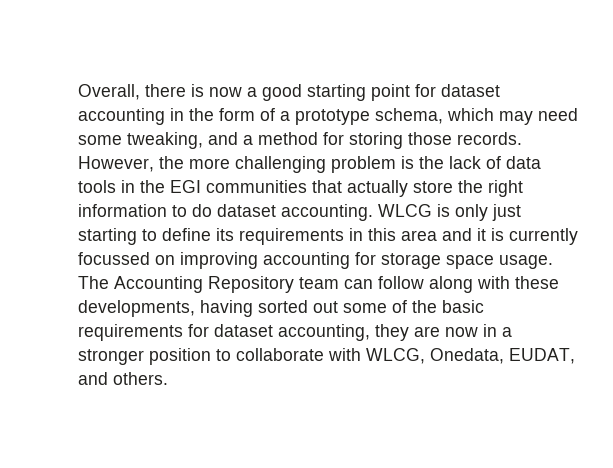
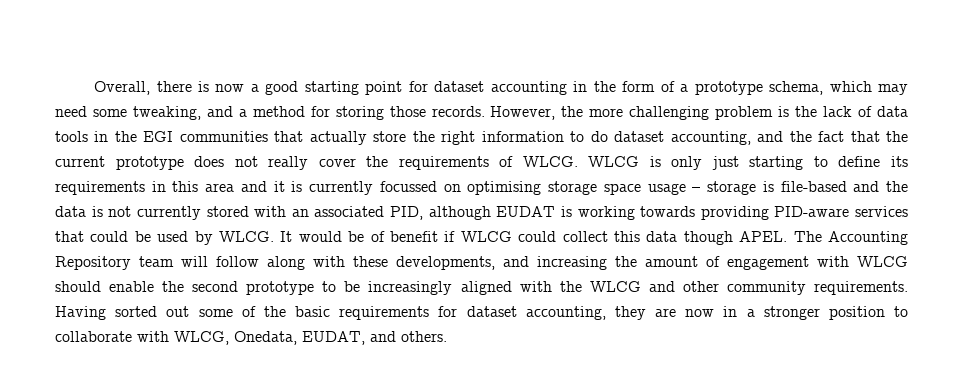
- However, the more challenging problem is the lack of data tools in the EGI communities that actually store the right information to do dataset accounting.
+ However, the more challenging problem is the lack of data tools in the EGI communities that actually store the right information to do dataset accounting, and the fact that the current prototype does not really cover the requirements of WLCG.
- WLCG is only just starting to define its requirements in this area and it is currently focussed on improving accounting for storage space usage.
+ WLCG is only just starting to define its requirements in this area and it is currently focussed on optimising storage space usage – storage is file-based and the data is not currently stored with an associated PID, although EUDAT is working towards providing PID-aware services that could be used by WLCG. It would be of benefit if WLCG could collect this data though APEL.
- The Accounting Repository team can follow along with these developments, having sorted out some of the basic requirements for dataset accounting, they are now in a stronger position to collaborate with WLCG, Onedata, EUDAT, and others.
+ The Accounting Repository team will follow along with these developments, and increasing the amount of engagement with WLCG should enable the second prototype to be increasingly aligned with the WLCG and other community requirements. Having sorted out some of the basic requirements for dataset accounting, they are now in a stronger position to collaborate with WLCG, Onedata, EUDAT, and others.

